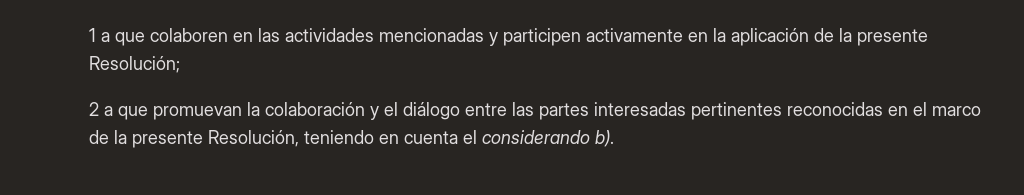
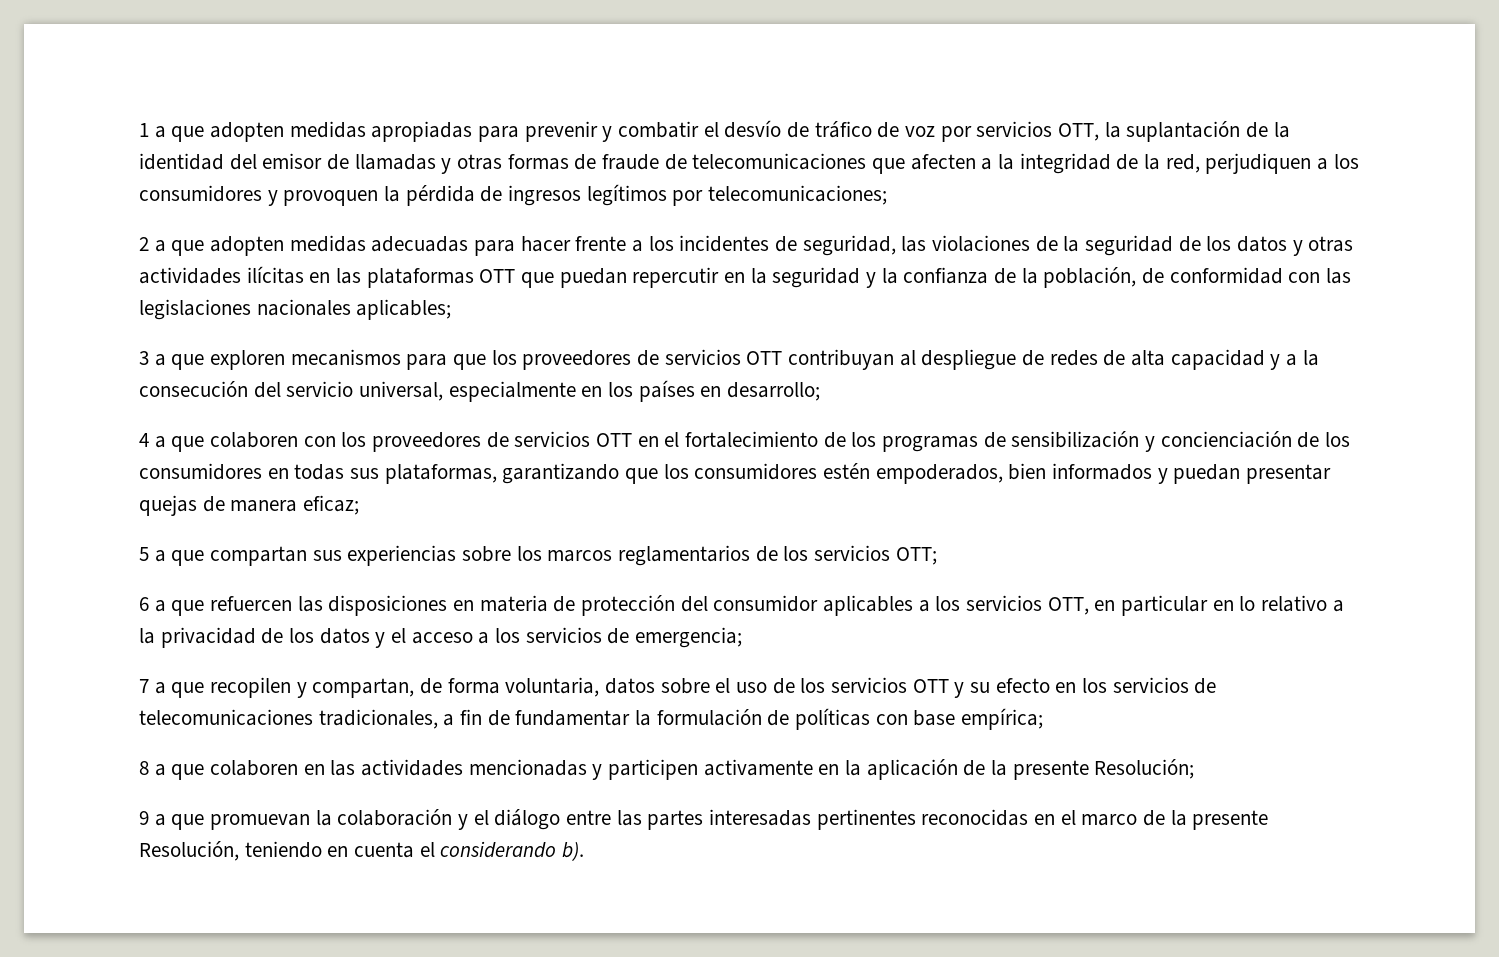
- 1 a que colaboren en las actividades mencionadas y participen activamente en la aplicación de la presente Resolución;
+ 1 a que adopten medidas apropiadas para prevenir y combatir el desvío de tráfico de voz por servicios OTT, la suplantación de la identidad del emisor de llamadas y otras formas de fraude de telecomunicaciones que afecten a la integridad de la red, perjudiquen a los consumidores y provoquen la pérdida de ingresos legítimos por telecomunicaciones;
+ 2 a que adopten medidas adecuadas para hacer frente a los incidentes de seguridad, las violaciones de la seguridad de los datos y otras actividades ilícitas en las plataformas OTT que puedan repercutir en la seguridad y la confianza de la población, de conformidad con las legislaciones nacionales aplicables;
+ 3 a que exploren mecanismos para que los proveedores de servicios OTT contribuyan al despliegue de redes de alta capacidad y a la consecución del servicio universal, especialmente en los países en desarrollo;
+ 4 a que colaboren con los proveedores de servicios OTT en el fortalecimiento de los programas de sensibilización y concienciación de los consumidores en todas sus plataformas, garantizando que los consumidores estén empoderados, bien informados y puedan presentar quejas de manera eficaz;
+ 5 a que compartan sus experiencias sobre los marcos reglamentarios de los servicios OTT;
+ 6 a que refuercen las disposiciones en materia de protección del consumidor aplicables a los servicios OTT, en particular en lo relativo a la privacidad de los datos y el acceso a los servicios de emergencia;
+ 7 a que recopilen y compartan, de forma voluntaria, datos sobre el uso de los servicios OTT y su efecto en los servicios de telecomunicaciones tradicionales, a fin de fundamentar la formulación de políticas con base empírica;
+ 8 a que colaboren en las actividades mencionadas y participen activamente en la aplicación de la presente Resolución;
- 2 a que promuevan la colaboración y el diálogo entre las partes interesadas pertinentes reconocidas en el marco de la presente Resolución, teniendo en cuenta el considerando b).
+ 9 a que promuevan la colaboración y el diálogo entre las partes interesadas pertinentes reconocidas en el marco de la presente Resolución, teniendo en cuenta el considerando b).

